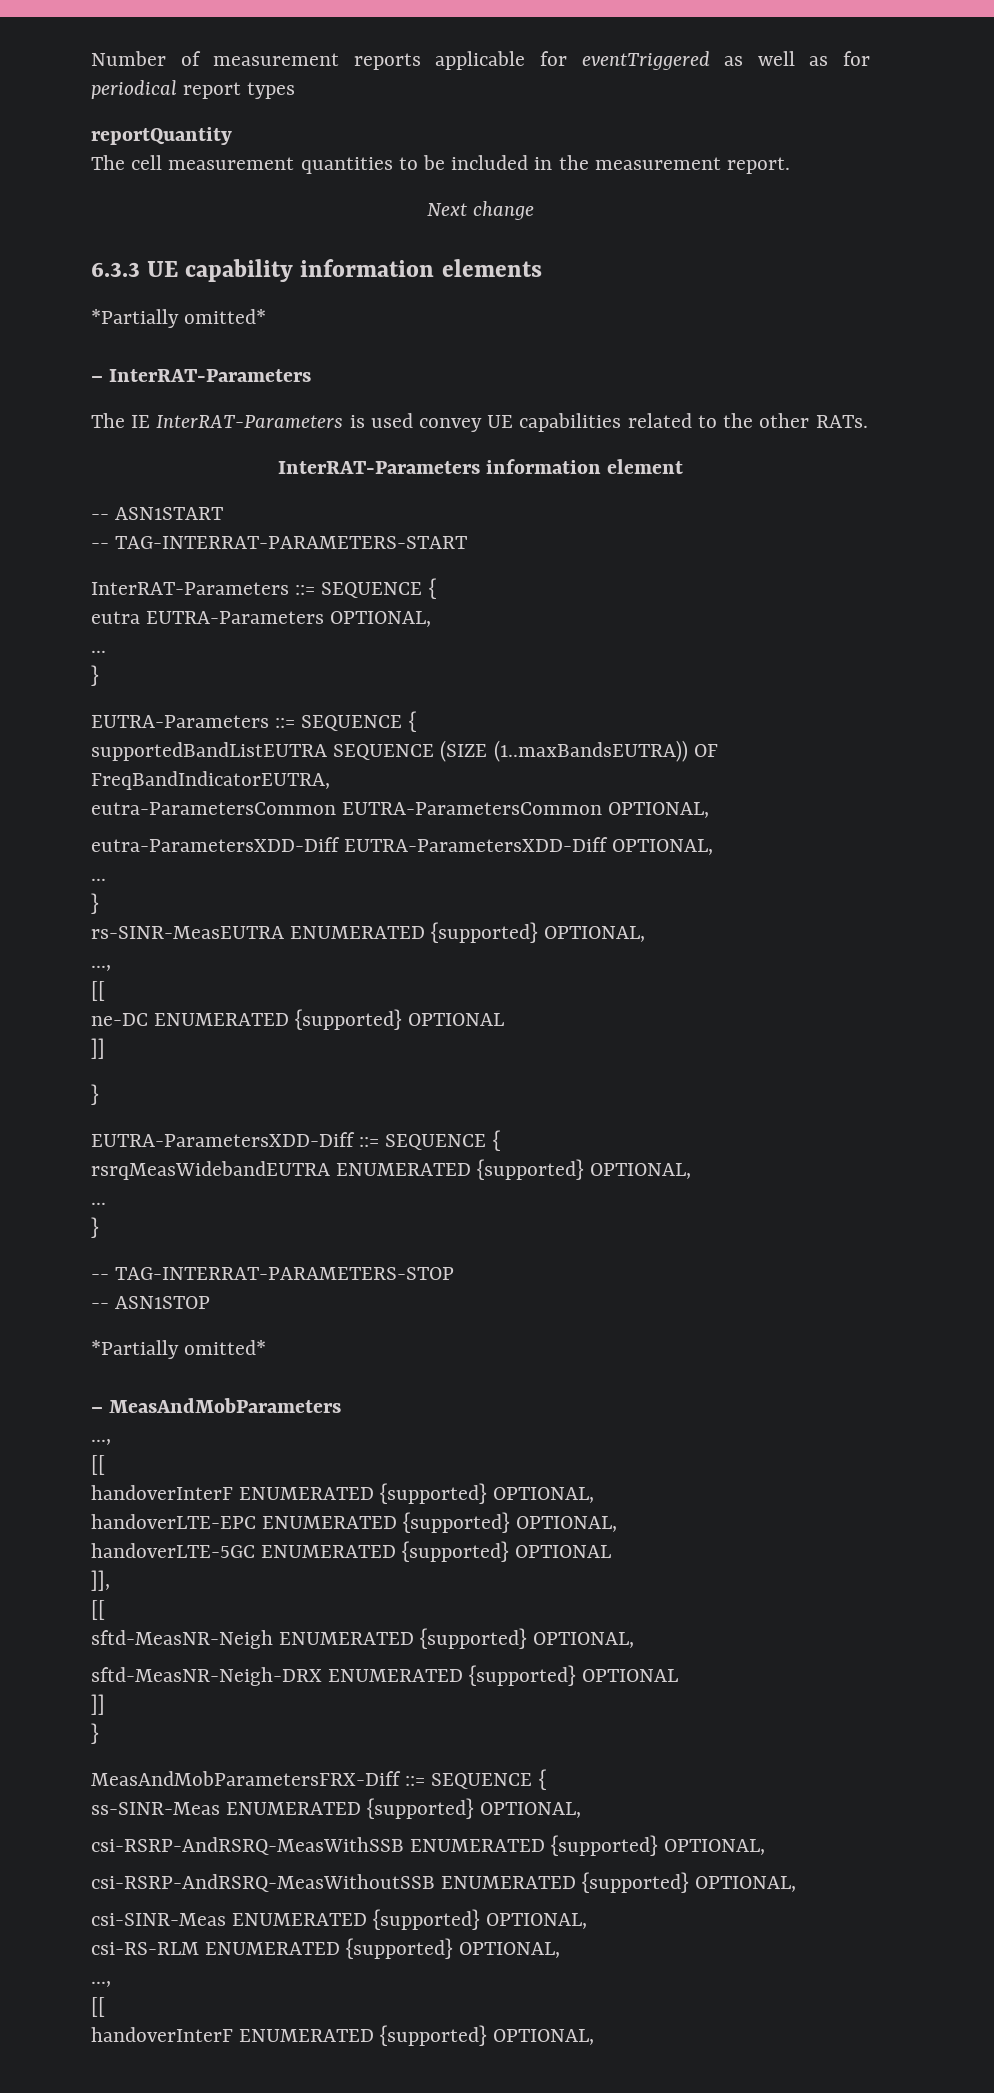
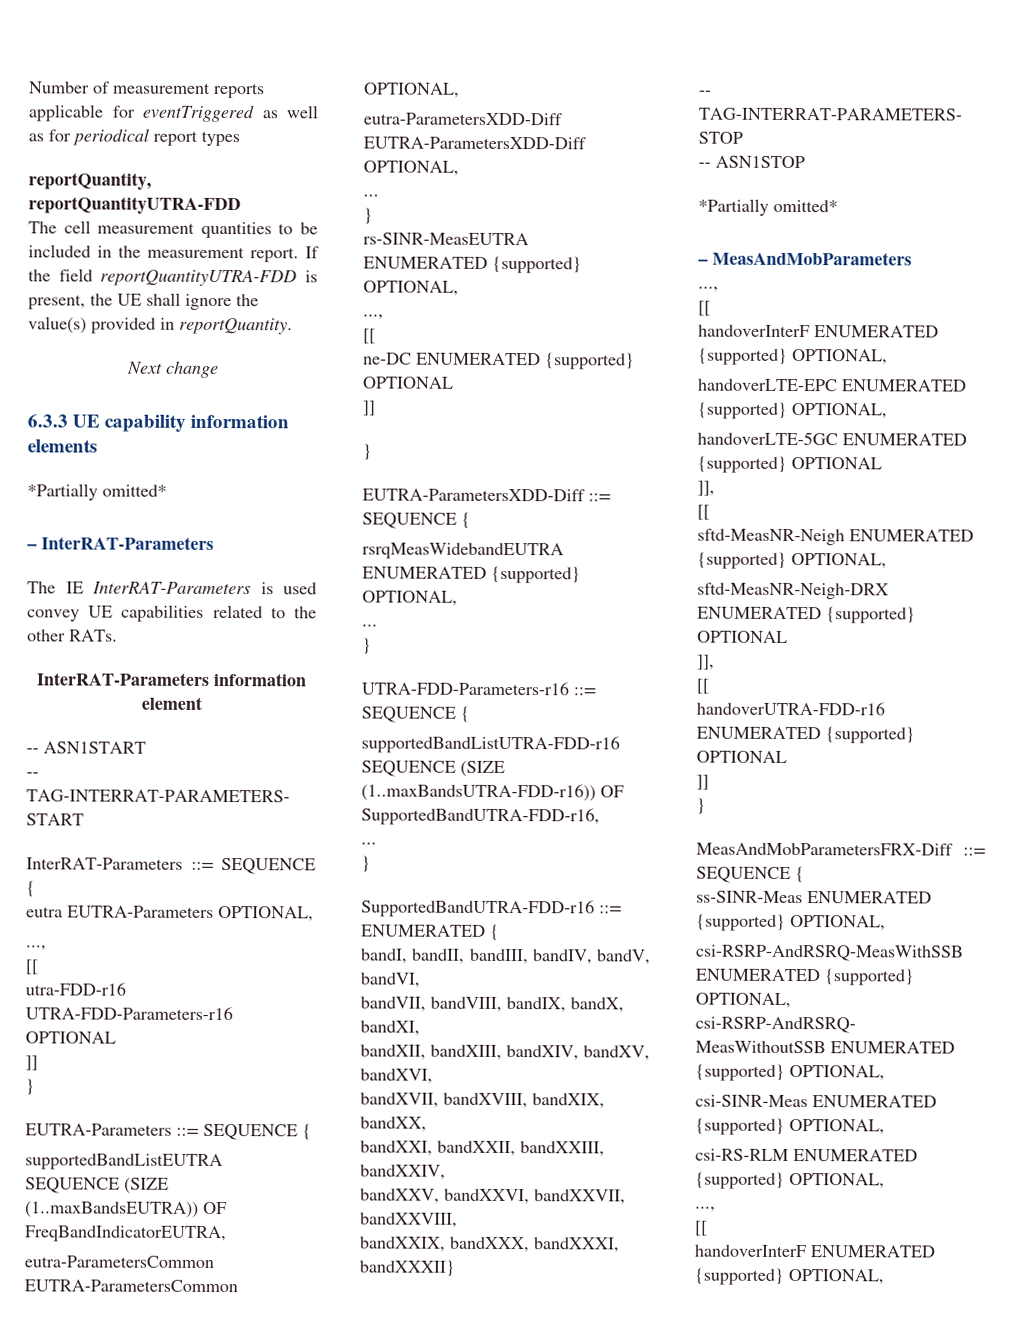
- reportQuantity
+ reportQuantity, reportQuantityUTRA-FDD
+ If the field reportQuantityUTRA-FDD is present, the UE shall ignore the value(s) provided in reportQuantity.
  eutra EUTRA-Parameters OPTIONAL,
- ...
+ ...,
+ [[
+ utra-FDD-r16 UTRA-FDD-Parameters-r16 OPTIONAL
+ ]]
+ UTRA-FDD-Parameters-r16 ::= SEQUENCE {
+ supportedBandListUTRA-FDD-r16 SEQUENCE (SIZE (1..maxBandsUTRA-FDD-r16)) OF SupportedBandUTRA-FDD-r16,
+ ...
+ }
+ SupportedBandUTRA-FDD-r16 ::= ENUMERATED {
+ bandI, bandII, bandIII, bandIV, bandV, bandVI,
+ bandVII, bandVIII, bandIX, bandX, bandXI,
+ bandXII, bandXIII, bandXIV, bandXV, bandXVI,
+ bandXVII, bandXVIII, bandXIX, bandXX,
+ bandXXI, bandXXII, bandXXIII, bandXXIV,
+ bandXXV, bandXXVI, bandXXVII, bandXXVIII,
+ bandXXIX, bandXXX, bandXXXI, bandXXXII}
  sftd-MeasNR-Neigh-DRX ENUMERATED {supported} OPTIONAL
+ ]],
+ [[
+ handoverUTRA-FDD-r16 ENUMERATED {supported} OPTIONAL

